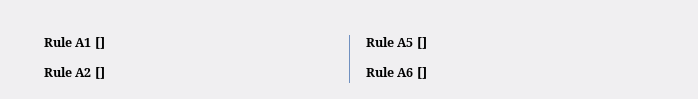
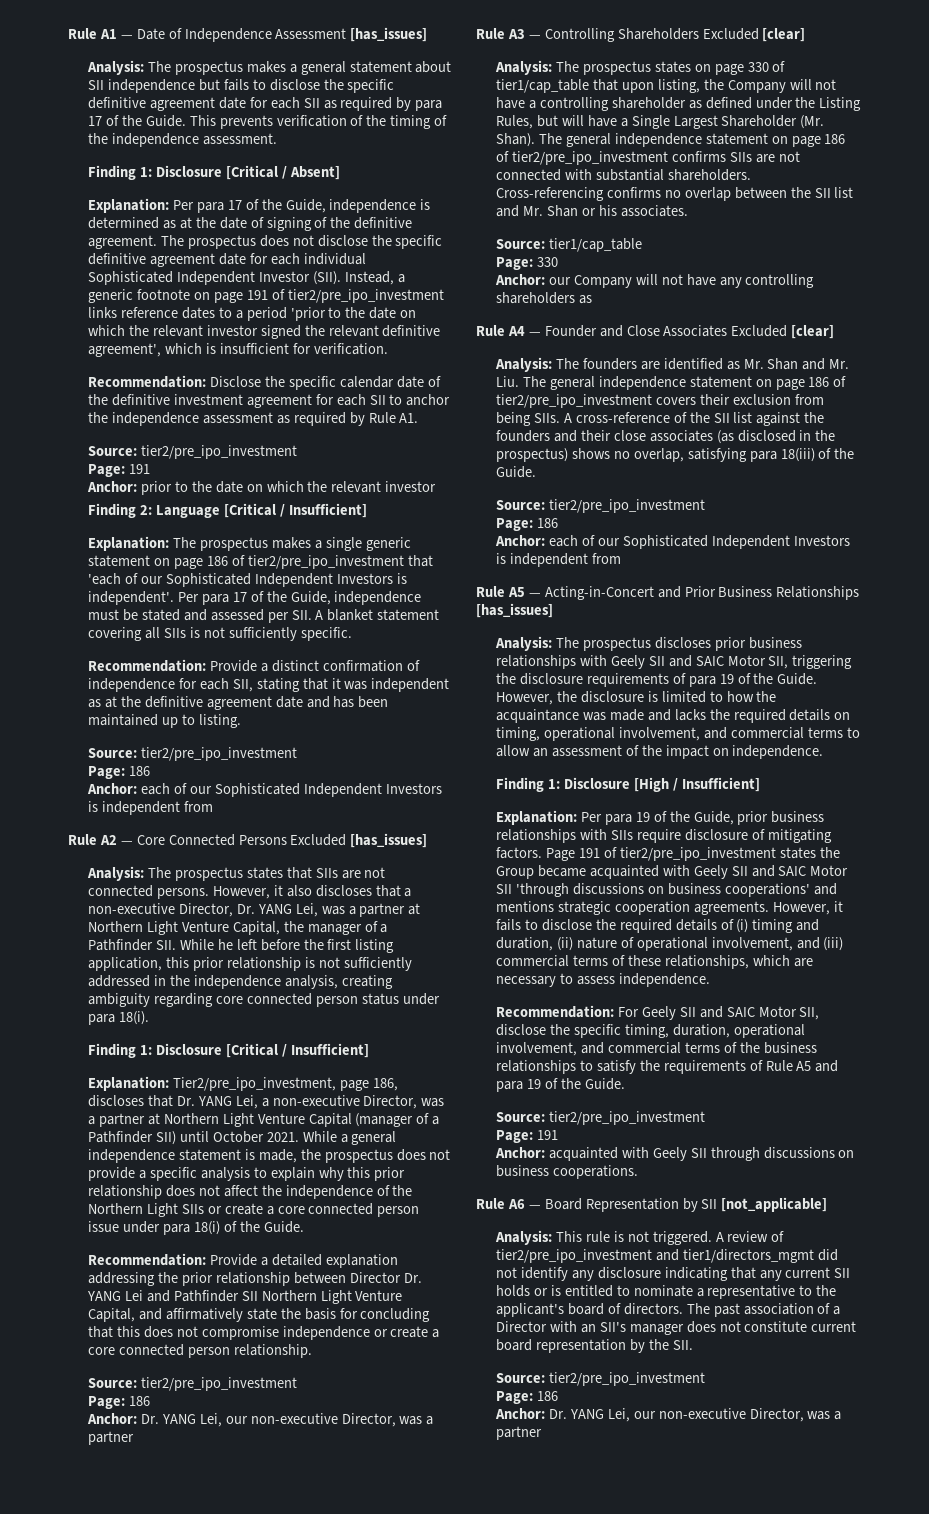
- Rule A1 []
- Rule A2 []
- Rule A5 []
- Rule A6 []
+ Rule A1 — Date of Independence Assessment [has_issues]
+ Analysis: The prospectus makes a general statement about SII independence but fails to disclose the specific definitive agreement date for each SII as required by para 17 of the Guide. This prevents verification of the timing of the independence assessment.
+ Finding 1: Disclosure [Critical / Absent]
+ Explanation: Per para 17 of the Guide, independence is determined as at the date of signing of the definitive agreement. The prospectus does not disclose the specific definitive agreement date for each individual Sophisticated Independent Investor (SII). Instead, a generic footnote on page 191 of tier2/pre_ipo_investment links reference dates to a period 'prior to the date on which the relevant investor signed the relevant definitive agreement', which is insufficient for verification.
+ Recommendation: Disclose the specific calendar date of the definitive investment agreement for each SII to anchor the independence assessment as required by Rule A1.
+ Source: tier2/pre_ipo_investment
+ Page: 191
+ Anchor: prior to the date on which the relevant investor
+ Finding 2: Language [Critical / Insufficient]
+ Explanation: The prospectus makes a single generic statement on page 186 of tier2/pre_ipo_investment that 'each of our Sophisticated Independent Investors is independent'. Per para 17 of the Guide, independence must be stated and assessed per SII. A blanket statement covering all SIIs is not sufficiently specific.
+ Recommendation: Provide a distinct confirmation of independence for each SII, stating that it was independent as at the definitive agreement date and has been maintained up to listing.
+ Source: tier2/pre_ipo_investment
+ Page: 186
+ Anchor: each of our Sophisticated Independent Investors is independent from
+ Rule A2 — Core Connected Persons Excluded [has_issues]
+ Analysis: The prospectus states that SIIs are not connected persons. However, it also discloses that a non-executive Director, Dr. YANG Lei, was a partner at Northern Light Venture Capital, the manager of a Pathfinder SII. While he left before the first listing application, this prior relationship is not sufficiently addressed in the independence analysis, creating ambiguity regarding core connected person status under para 18(i).
+ Finding 1: Disclosure [Critical / Insufficient]
+ Explanation: Tier2/pre_ipo_investment, page 186, discloses that Dr. YANG Lei, a non-executive Director, was a partner at Northern Light Venture Capital (manager of a Pathfinder SII) until October 2021. While a general independence statement is made, the prospectus does not provide a specific analysis to explain why this prior relationship does not affect the independence of the Northern Light SIIs or create a core connected person issue under para 18(i) of the Guide.
+ Recommendation: Provide a detailed explanation addressing the prior relationship between Director Dr. YANG Lei and Pathfinder SII Northern Light Venture Capital, and affirmatively state the basis for concluding that this does not compromise independence or create a core connected person relationship.
+ Source: tier2/pre_ipo_investment
+ Page: 186
+ Anchor: Dr. YANG Lei, our non-executive Director, was a partner
+ Rule A3 — Controlling Shareholders Excluded [clear]
+ Analysis: The prospectus states on page 330 of tier1/cap_table that upon listing, the Company will not have a controlling shareholder as defined under the Listing Rules, but will have a Single Largest Shareholder (Mr. Shan). The general independence statement on page 186 of tier2/pre_ipo_investment confirms SIIs are not connected with substantial shareholders. Cross-referencing confirms no overlap between the SII list and Mr. Shan or his associates.
+ Source: tier1/cap_table
+ Page: 330
+ Anchor: our Company will not have any controlling shareholders as
+ Rule A4 — Founder and Close Associates Excluded [clear]
+ Analysis: The founders are identified as Mr. Shan and Mr. Liu. The general independence statement on page 186 of tier2/pre_ipo_investment covers their exclusion from being SIIs. A cross-reference of the SII list against the founders and their close associates (as disclosed in the prospectus) shows no overlap, satisfying para 18(iii) of the Guide.
+ Source: tier2/pre_ipo_investment
+ Page: 186
+ Anchor: each of our Sophisticated Independent Investors is independent from
+ Rule A5 — Acting-in-Concert and Prior Business Relationships [has_issues]
+ Analysis: The prospectus discloses prior business relationships with Geely SII and SAIC Motor SII, triggering the disclosure requirements of para 19 of the Guide. However, the disclosure is limited to how the acquaintance was made and lacks the required details on timing, operational involvement, and commercial terms to allow an assessment of the impact on independence.
+ Finding 1: Disclosure [High / Insufficient]
+ Explanation: Per para 19 of the Guide, prior business relationships with SIIs require disclosure of mitigating factors. Page 191 of tier2/pre_ipo_investment states the Group became acquainted with Geely SII and SAIC Motor SII 'through discussions on business cooperations' and mentions strategic cooperation agreements. However, it fails to disclose the required details of (i) timing and duration, (ii) nature of operational involvement, and (iii) commercial terms of these relationships, which are necessary to assess independence.
+ Recommendation: For Geely SII and SAIC Motor SII, disclose the specific timing, duration, operational involvement, and commercial terms of the business relationships to satisfy the requirements of Rule A5 and para 19 of the Guide.
+ Source: tier2/pre_ipo_investment
+ Page: 191
+ Anchor: acquainted with Geely SII through discussions on business cooperations.
+ Rule A6 — Board Representation by SII [not_applicable]
+ Analysis: This rule is not triggered. A review of tier2/pre_ipo_investment and tier1/directors_mgmt did not identify any disclosure indicating that any current SII holds or is entitled to nominate a representative to the applicant's board of directors. The past association of a Director with an SII's manager does not constitute current board representation by the SII.
+ Source: tier2/pre_ipo_investment
+ Page: 186
+ Anchor: Dr. YANG Lei, our non-executive Director, was a partner

